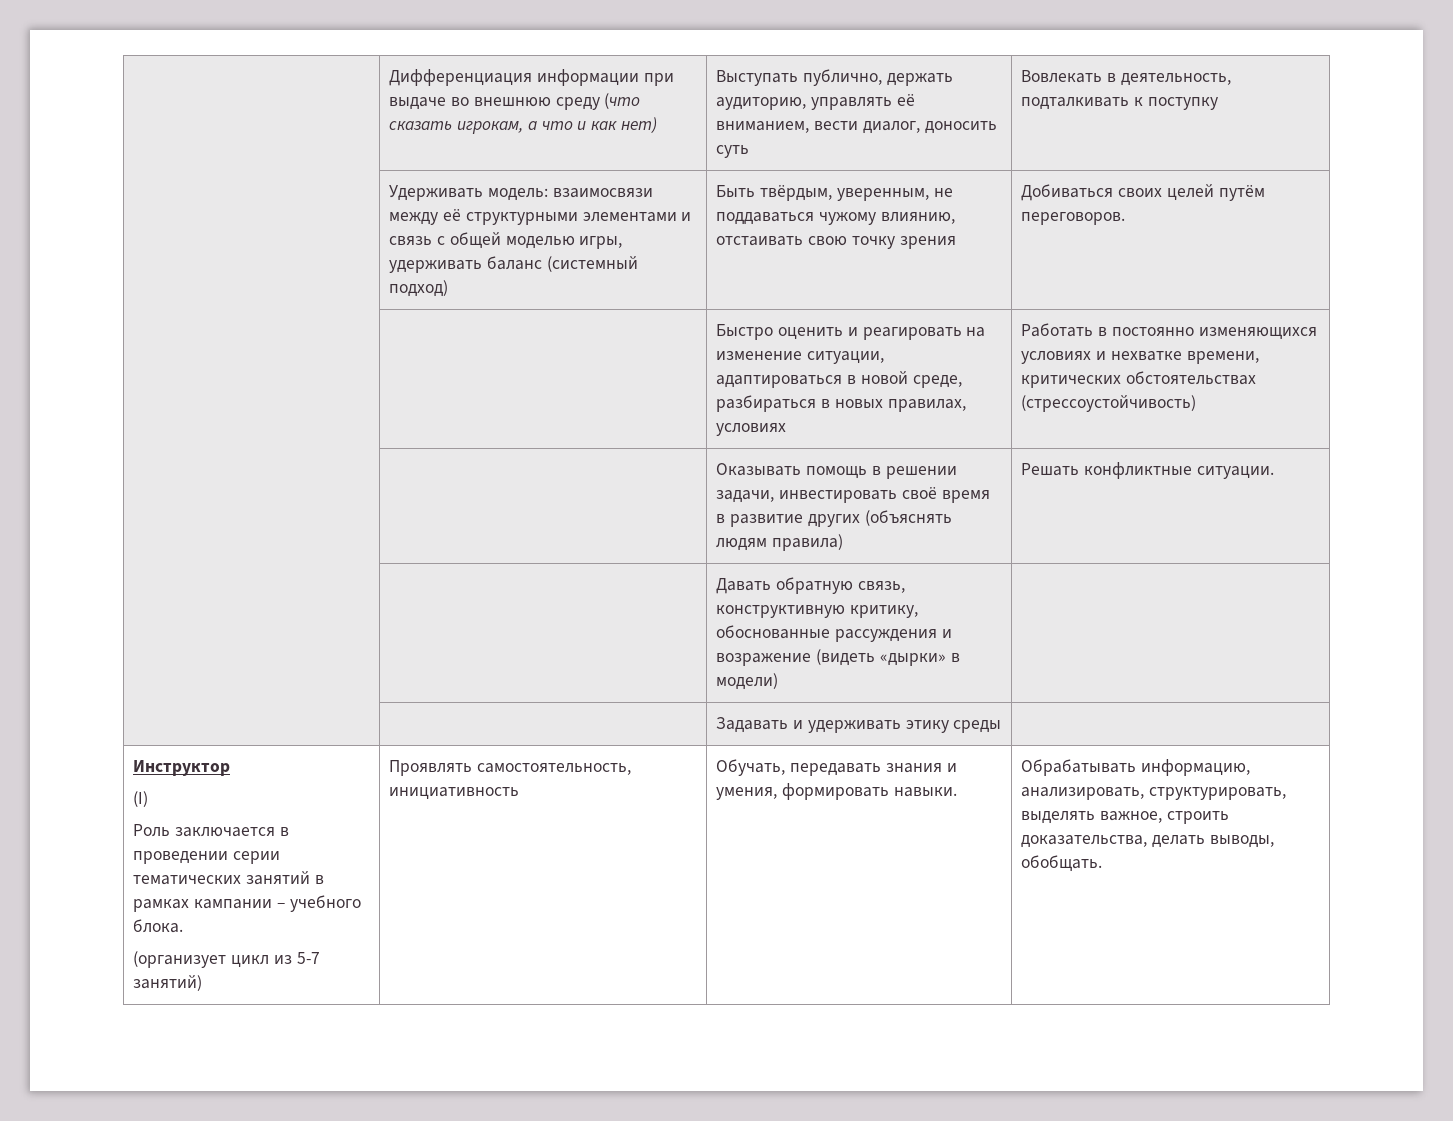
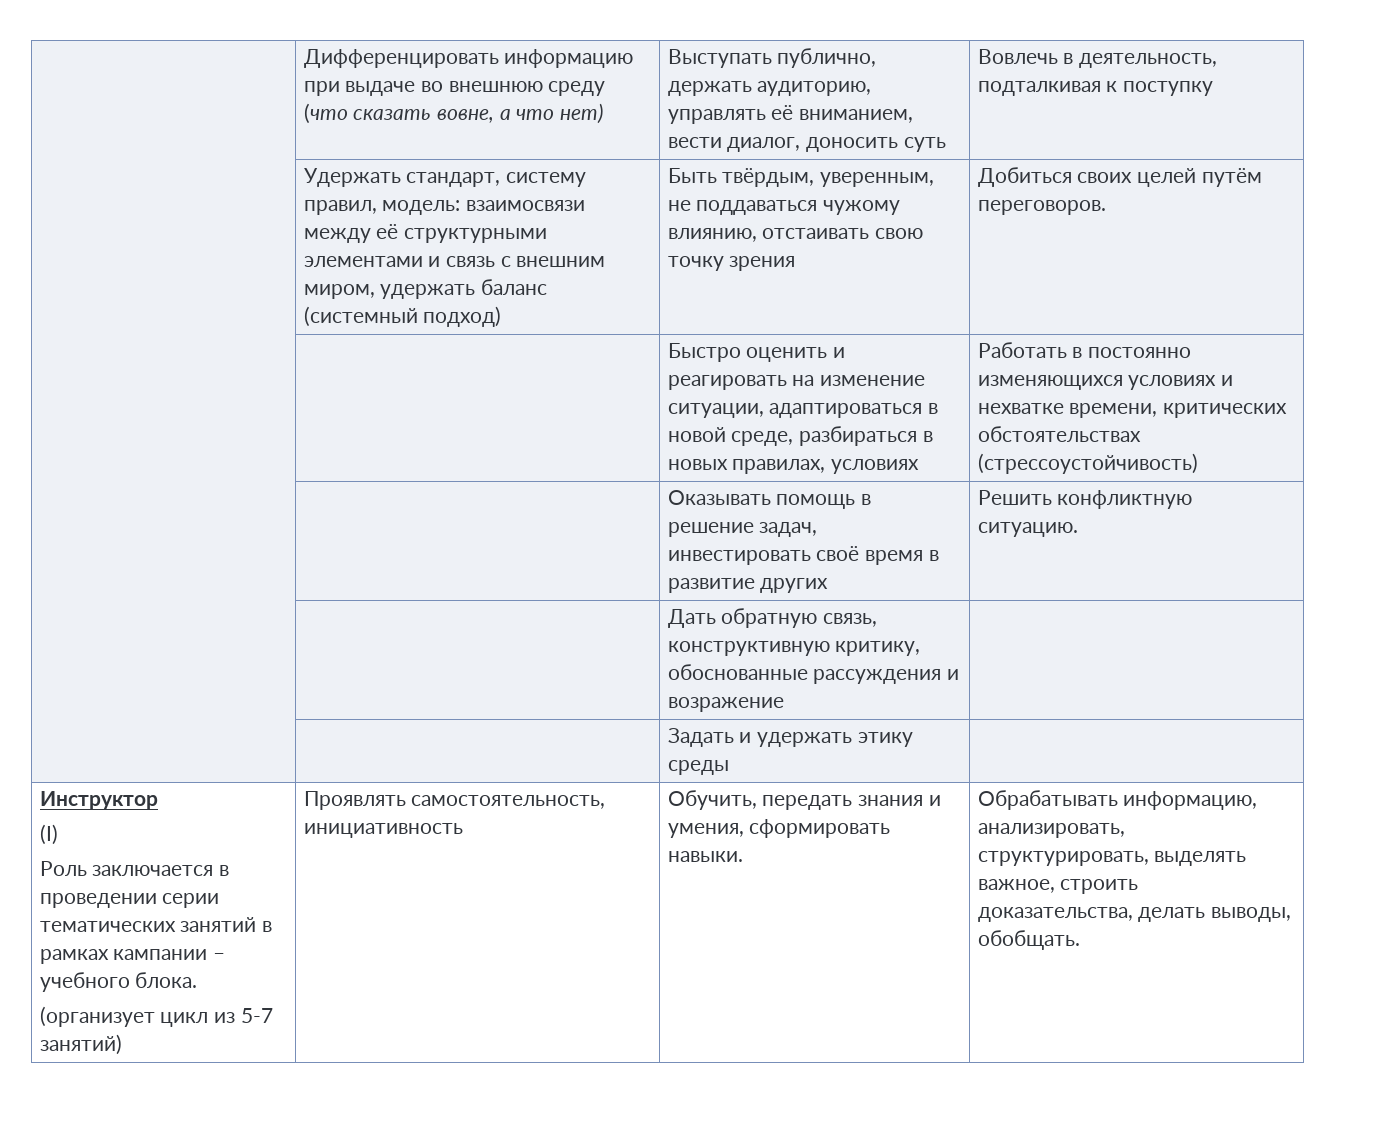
- | Дифференциация информации при выдаче во внешнюю среду (что сказать игрокам, а что и как нет) | Выступать публично, держать аудиторию, управлять её вниманием, вести диалог, доносить суть | Вовлекать в деятельность, подталкивать к поступку
+ | Дифференцировать информацию при выдаче во внешнюю среду (что сказать вовне, а что нет) | Выступать публично, держать аудиторию, управлять её вниманием, вести диалог, доносить суть | Вовлечь в деятельность, подталкивая к поступку
- | Удерживать модель: взаимосвязи между её структурными элементами и связь с общей моделью игры, удерживать баланс (системный подход) | Быть твёрдым, уверенным, не поддаваться чужому влиянию, отстаивать свою точку зрения | Добиваться своих целей путём переговоров.
+ | Удержать стандарт, систему правил, модель: взаимосвязи между её структурными элементами и связь с внешним миром, удержать баланс (системный подход) | Быть твёрдым, уверенным, не поддаваться чужому влиянию, отстаивать свою точку зрения | Добиться своих целей путём переговоров.
- | | Оказывать помощь в решении задачи, инвестировать своё время в развитие других (объяснять людям правила) | Решать конфликтные ситуации.
- | | Давать обратную связь, конструктивную критику, обоснованные рассуждения и возражение (видеть «дырки» в модели) |
- | | Задавать и удерживать этику среды |
+ | | Оказывать помощь в решение задач, инвестировать своё время в развитие других | Решить конфликтную ситуацию.
+ | | Дать обратную связь, конструктивную критику, обоснованные рассуждения и возражение |
+ | | Задать и удержать этику среды |
- Обучать, передавать знания и умения, формировать навыки.
+ Обучить, передать знания и умения, сформировать навыки.

